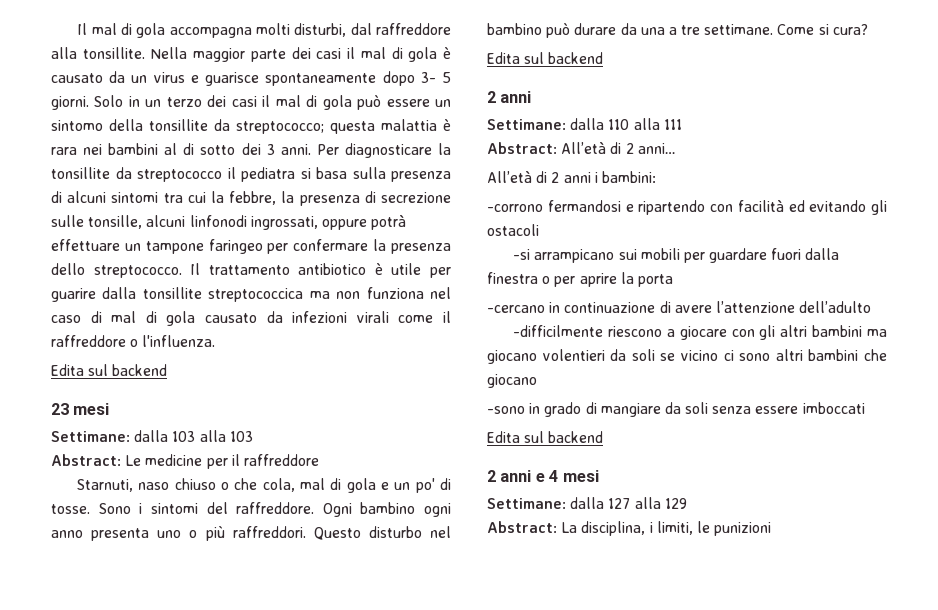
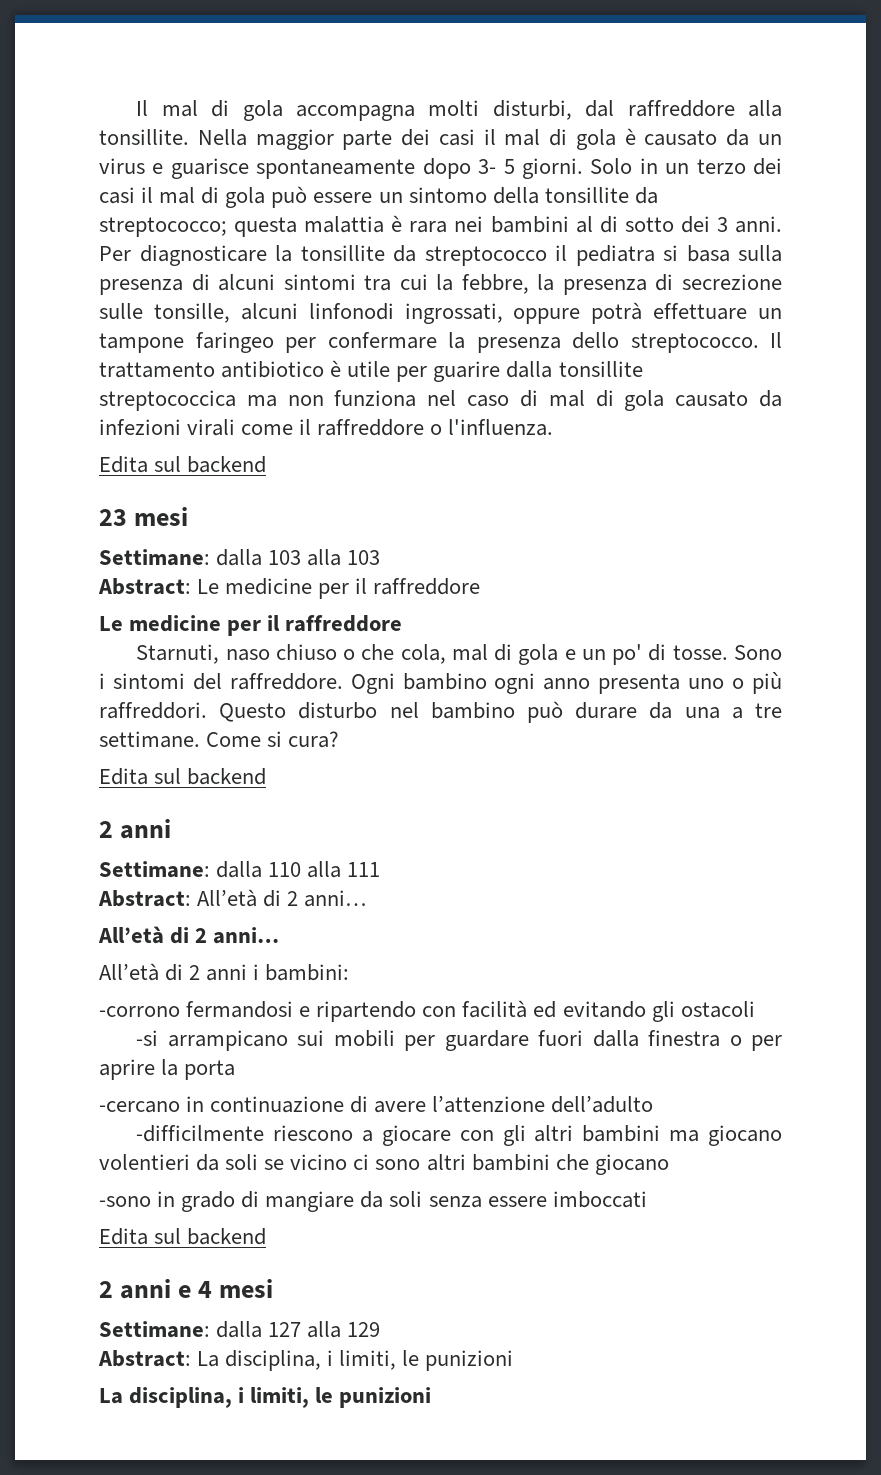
  Abstract: Le medicine per il raffreddore
+ Le medicine per il raffreddore
  Abstract: All’età di 2 anni…
+ All’età di 2 anni…
  Abstract: La disciplina, i limiti, le punizioni
+ La disciplina, i limiti, le punizioni

